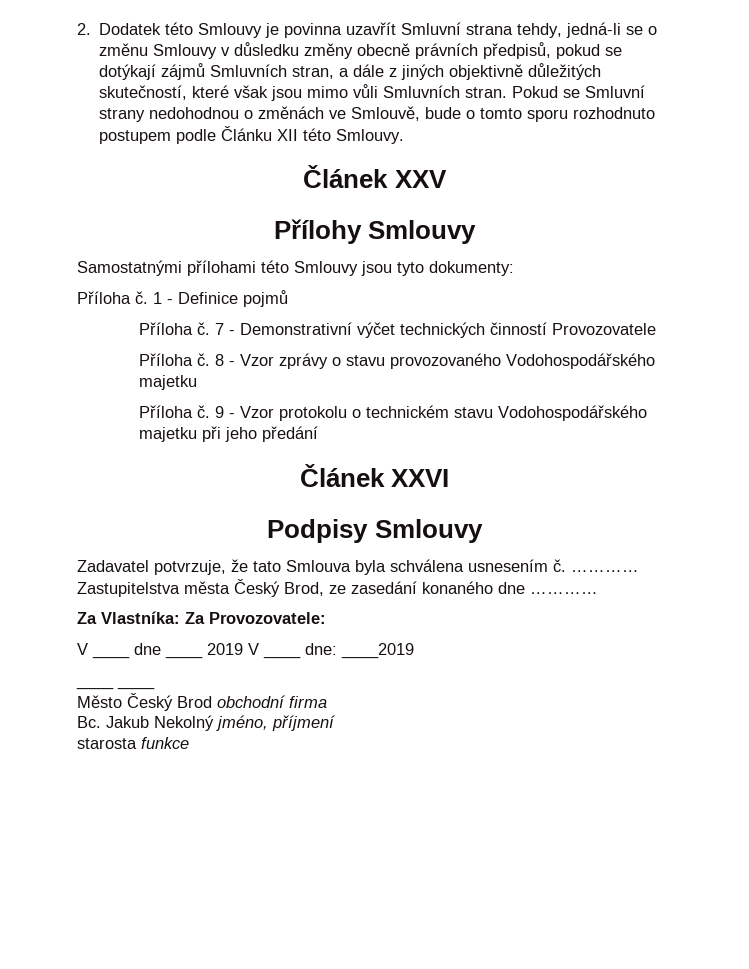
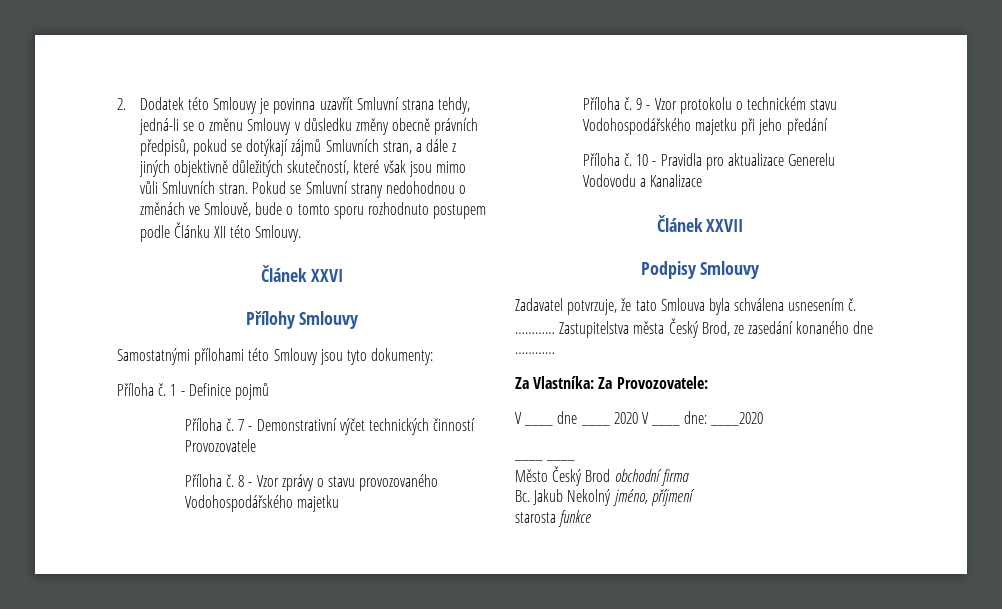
- Článek XXV
+ Článek XXVI
- Článek XXVI
+ Příloha č. 10 - Pravidla pro aktualizace Generelu Vodovodu a Kanalizace
+ Článek XXVII
- V ____ dne ____ 2019 V ____ dne: ____2019
+ V ____ dne ____ 2020 V ____ dne: ____2020

